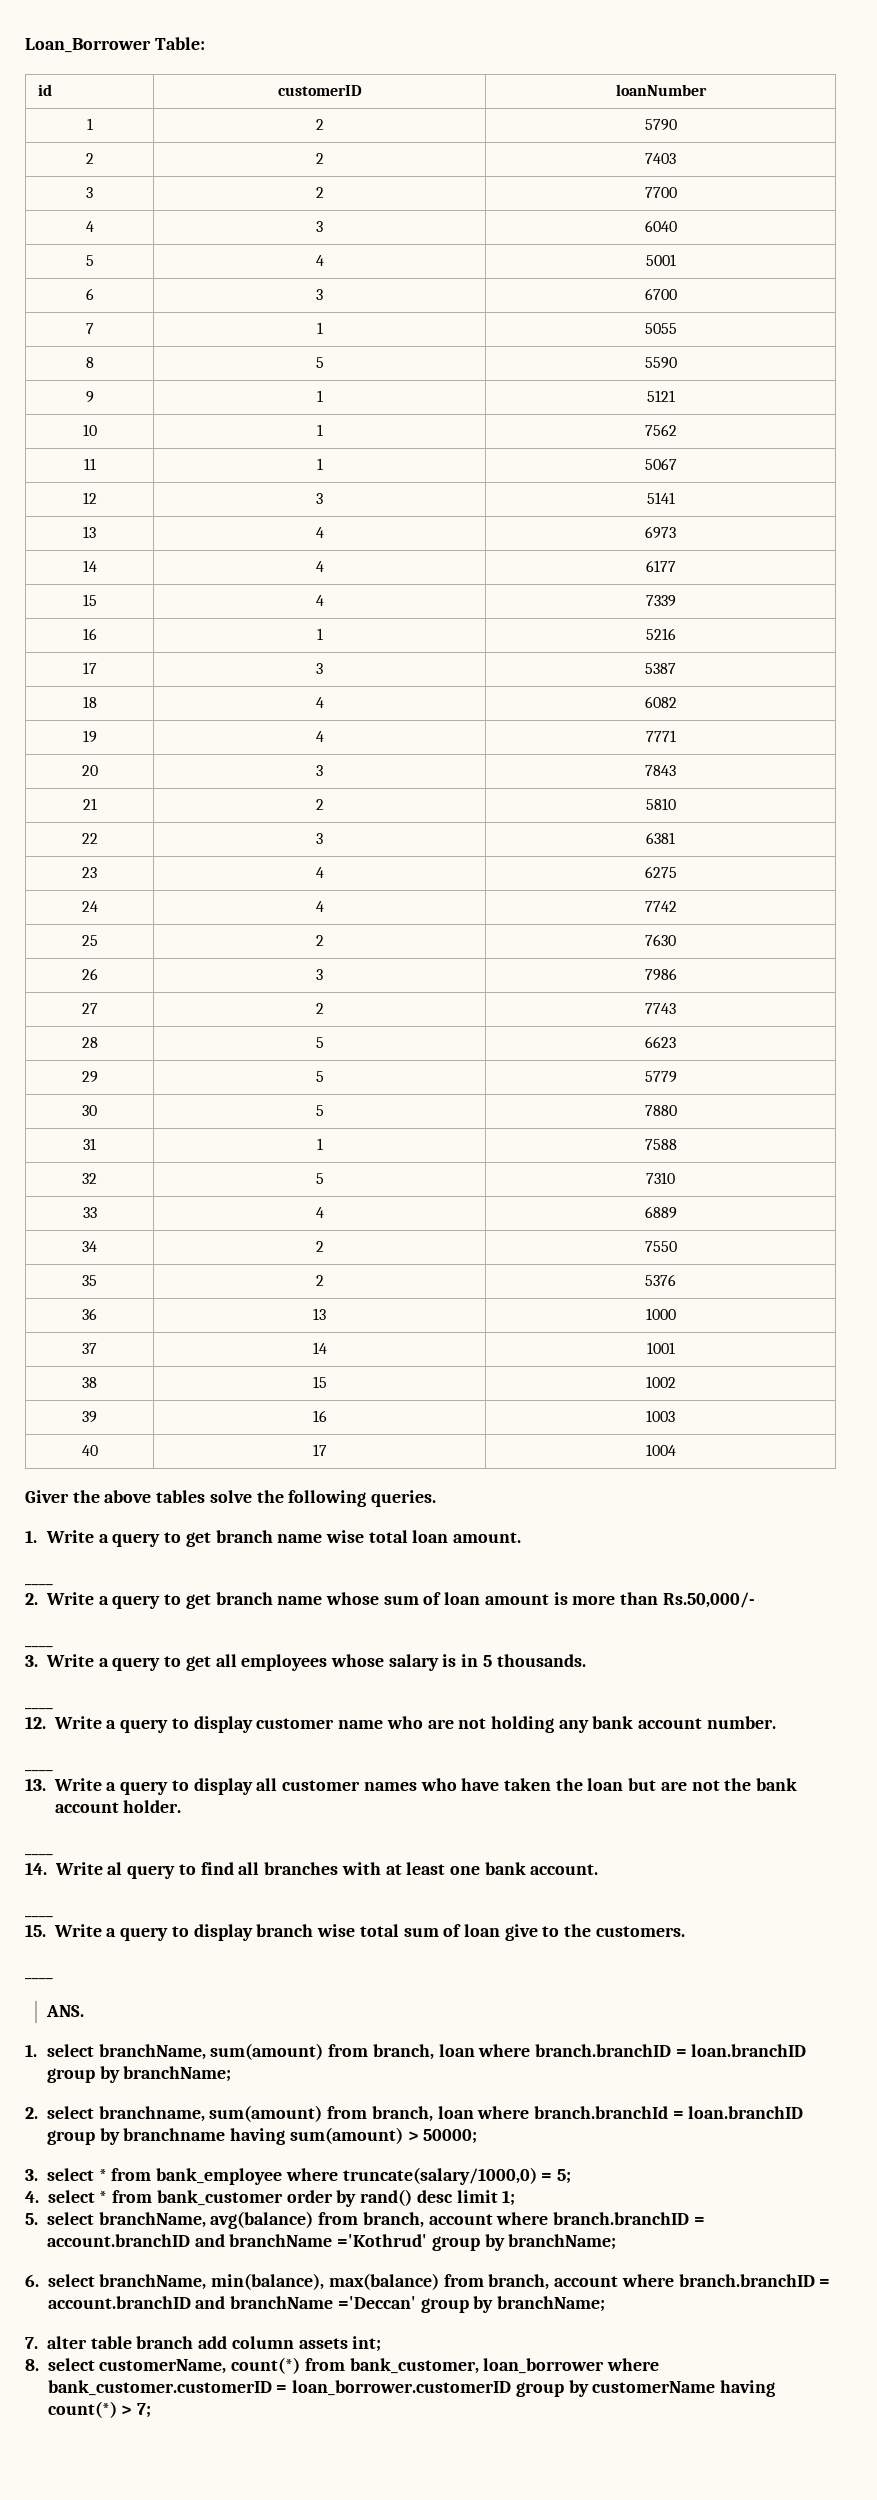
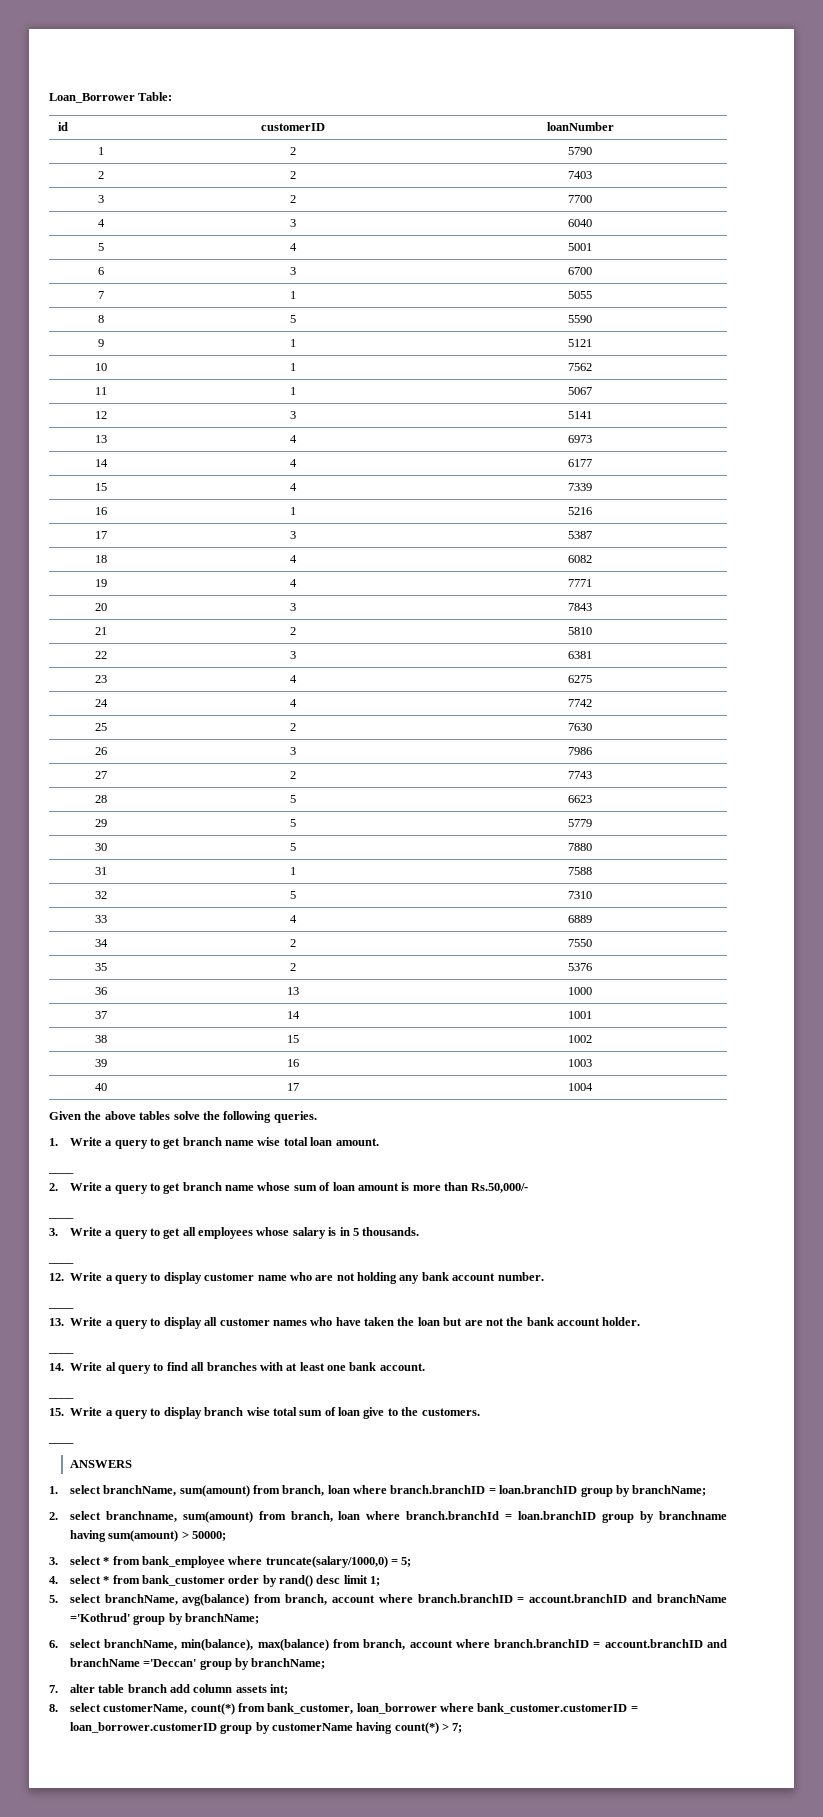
- Giver the above tables solve the following queries.
+ Given the above tables solve the following queries.
- ANS.
+ ANSWERS

